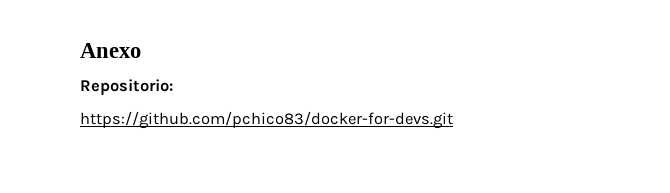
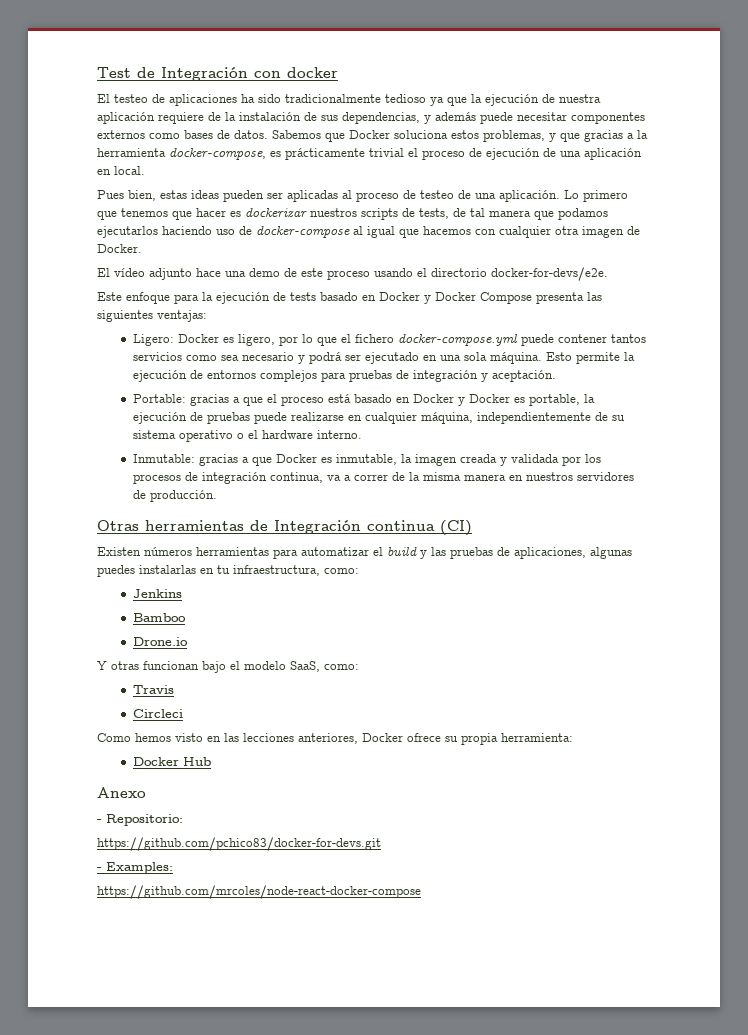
+ Test de Integración con docker
+ El testeo de aplicaciones ha sido tradicionalmente tedioso ya que la ejecución de nuestra aplicación requiere de la instalación de sus dependencias, y además puede necesitar componentes externos como bases de datos. Sabemos que Docker soluciona estos problemas, y que gracias a la herramienta docker-compose, es prácticamente trivial el proceso de ejecución de una aplicación en local.
+ Pues bien, estas ideas pueden ser aplicadas al proceso de testeo de una aplicación. Lo primero que tenemos que hacer es dockerizar nuestros scripts de tests, de tal manera que podamos ejecutarlos haciendo uso de docker-compose al igual que hacemos con cualquier otra imagen de Docker.
+ El vídeo adjunto hace una demo de este proceso usando el directorio docker-for-devs/e2e.
+ Este enfoque para la ejecución de tests basado en Docker y Docker Compose presenta las siguientes ventajas:
+ Ligero: Docker es ligero, por lo que el fichero docker-compose.yml puede contener tantos servicios como sea necesario y podrá ser ejecutado en una sola máquina. Esto permite la ejecución de entornos complejos para pruebas de integración y aceptación.
+ Portable: gracias a que el proceso está basado en Docker y Docker es portable, la ejecución de pruebas puede realizarse en cualquier máquina, independientemente de su sistema operativo o el hardware interno.
+ Inmutable: gracias a que Docker es inmutable, la imagen creada y validada por los procesos de integración continua, va a correr de la misma manera en nuestros servidores de producción.
+ Otras herramientas de Integración continua (CI)
+ Existen números herramientas para automatizar el build y las pruebas de aplicaciones, algunas puedes instalarlas en tu infraestructura, como:
+ Jenkins
+ Bamboo
+ Drone.io
+ Y otras funcionan bajo el modelo SaaS, como:
+ Travis
+ Circleci
+ Como hemos visto en las lecciones anteriores, Docker ofrece su propia herramienta:
+ Docker Hub
- Repositorio:
+ - Repositorio:
+ - Examples:
+ https://github.com/mrcoles/node-react-docker-compose

